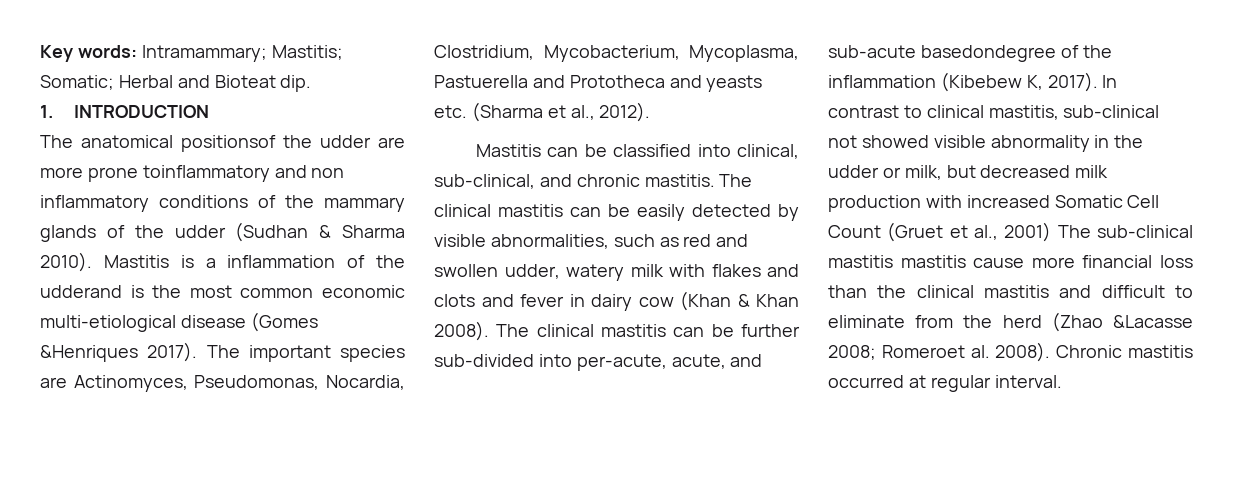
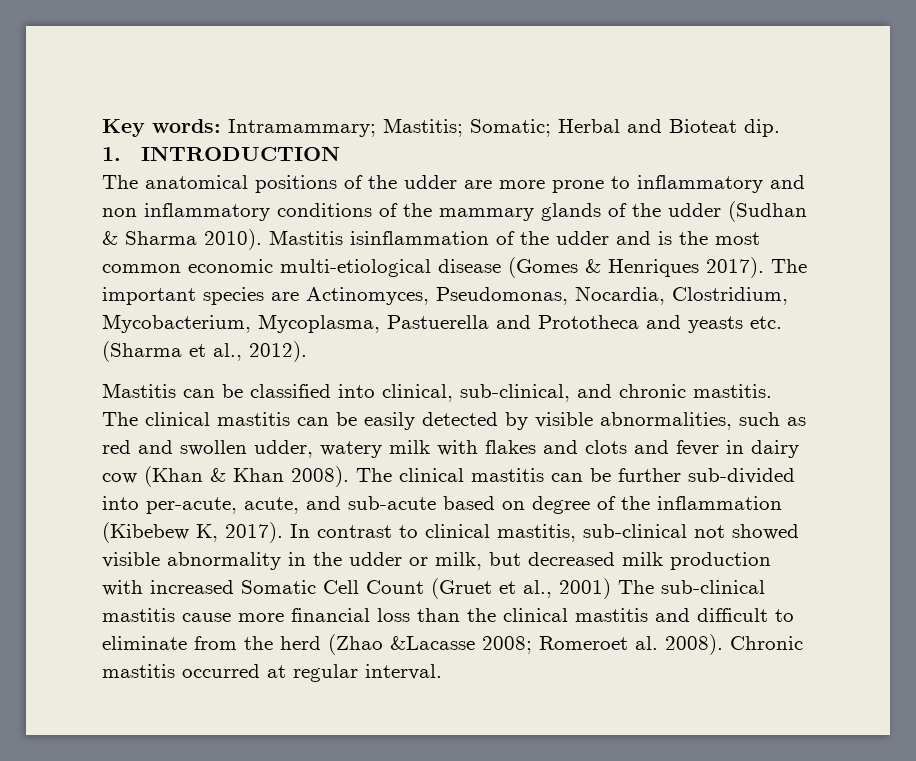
- The anatomical positionsof the udder are more prone toinflammatory and non inflammatory conditions of the mammary glands of the udder (Sudhan & Sharma 2010).
+ The anatomical positions of the udder are more prone to inflammatory and non inflammatory conditions of the mammary glands of the udder (Sudhan & Sharma 2010).
- Mastitis is a inflammation of the udderand is the most common economic multi-etiological disease (Gomes &Henriques 2017).
+ Mastitis isinflammation of the udder and is the most common economic multi-etiological disease (Gomes & Henriques 2017).
- The clinical mastitis can be further sub-divided into per-acute, acute, and sub-acute basedondegree of the inflammation (Kibebew K, 2017).
+ The clinical mastitis can be further sub-divided into per-acute, acute, and sub-acute based on degree of the inflammation (Kibebew K, 2017).
- In contrast to clinical mastitis, sub-clinical not showed visible abnormality in the udder or milk, but decreased milk production with increased Somatic Cell Count (Gruet et al., 2001) The sub-clinical mastitis mastitis cause more financial loss than the clinical mastitis and difficult to eliminate from the herd (Zhao &Lacasse 2008; Romeroet al. 2008).
+ In contrast to clinical mastitis, sub-clinical not showed visible abnormality in the udder or milk, but decreased milk production with increased Somatic Cell Count (Gruet et al., 2001) The sub-clinical mastitis cause more financial loss than the clinical mastitis and difficult to eliminate from the herd (Zhao &Lacasse 2008; Romeroet al. 2008).

